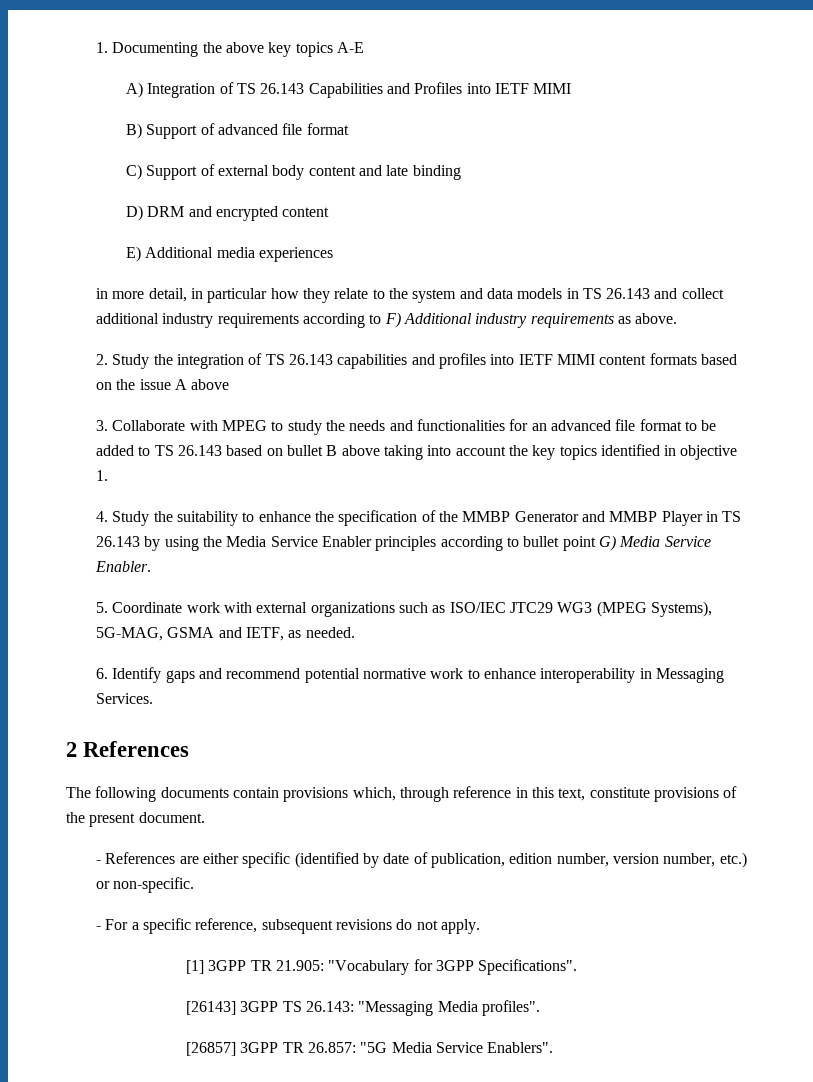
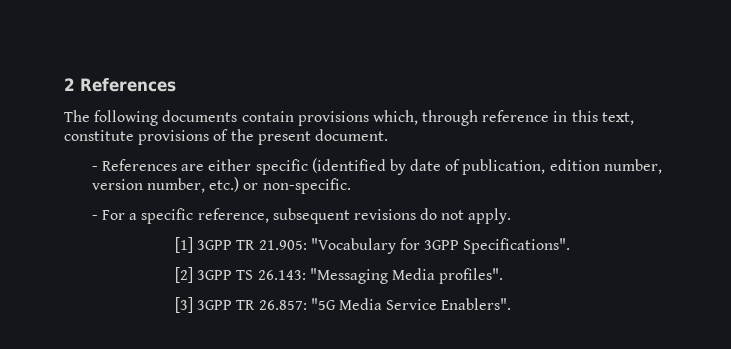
- 1. Documenting the above key topics A-E
- A) Integration of TS 26.143 Capabilities and Profiles into IETF MIMI
- B) Support of advanced file format
- C) Support of external body content and late binding
- D) DRM and encrypted content
- E) Additional media experiences
- in more detail, in particular how they relate to the system and data models in TS 26.143 and collect additional industry requirements according to F) Additional industry requirements as above.
- 2. Study the integration of TS 26.143 capabilities and profiles into IETF MIMI content formats based on the issue A above
- 3. Collaborate with MPEG to study the needs and functionalities for an advanced file format to be added to TS 26.143 based on bullet B above taking into account the key topics identified in objective 1.
- 4. Study the suitability to enhance the specification of the MMBP Generator and MMBP Player in TS 26.143 by using the Media Service Enabler principles according to bullet point G) Media Service Enabler.
- 5. Coordinate work with external organizations such as ISO/IEC JTC29 WG3 (MPEG Systems), 5G-MAG, GSMA and IETF, as needed.
- 6. Identify gaps and recommend potential normative work to enhance interoperability in Messaging Services.
- [26143] 3GPP TS 26.143: "Messaging Media profiles".
+ [2] 3GPP TS 26.143: "Messaging Media profiles".
- [26857] 3GPP TR 26.857: "5G Media Service Enablers".
+ [3] 3GPP TR 26.857: "5G Media Service Enablers".

